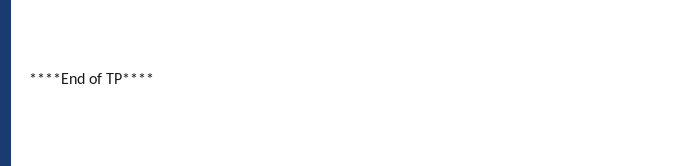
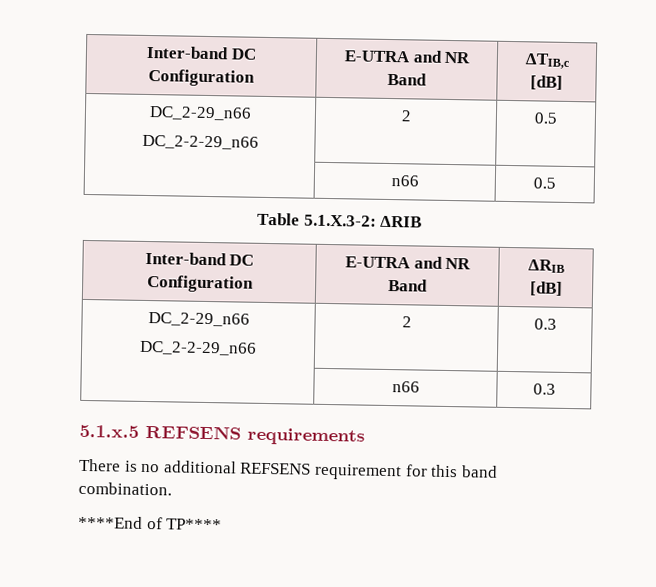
+ Inter-band DC Configuration | E-UTRA and NR Band | ΔTIB,c [dB]
+ DC_2-29_n66
+ DC_2-2-29_n66 | 2 | 0.5
+ | n66 | 0.5
+ Table 5.1.X.3-2: ΔRIB
+ Inter-band DC Configuration | E-UTRA and NR Band | ΔRIB [dB]
+ DC_2-29_n66
+ DC_2-2-29_n66 | 2 | 0.3
+ | n66 | 0.3
+ 5.1.x.5 REFSENS requirements
+ There is no additional REFSENS requirement for this band combination.

